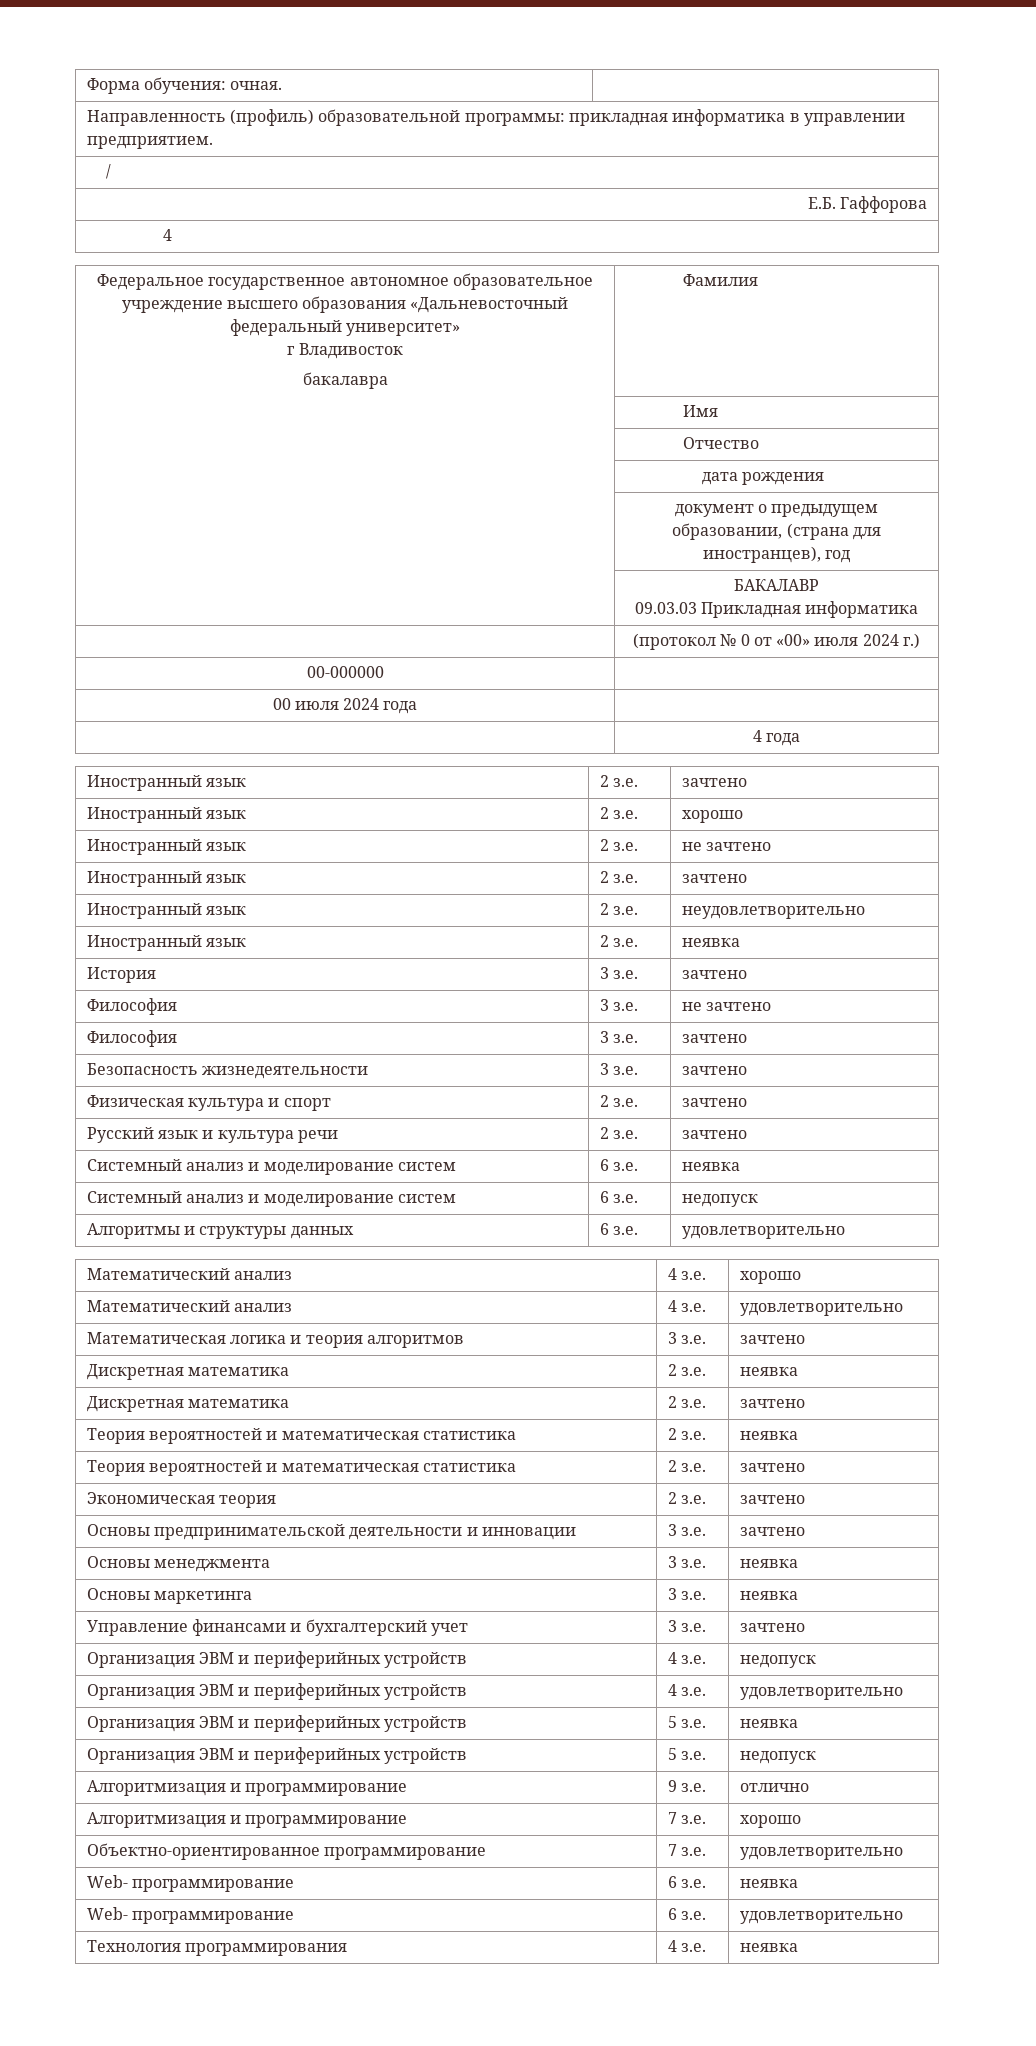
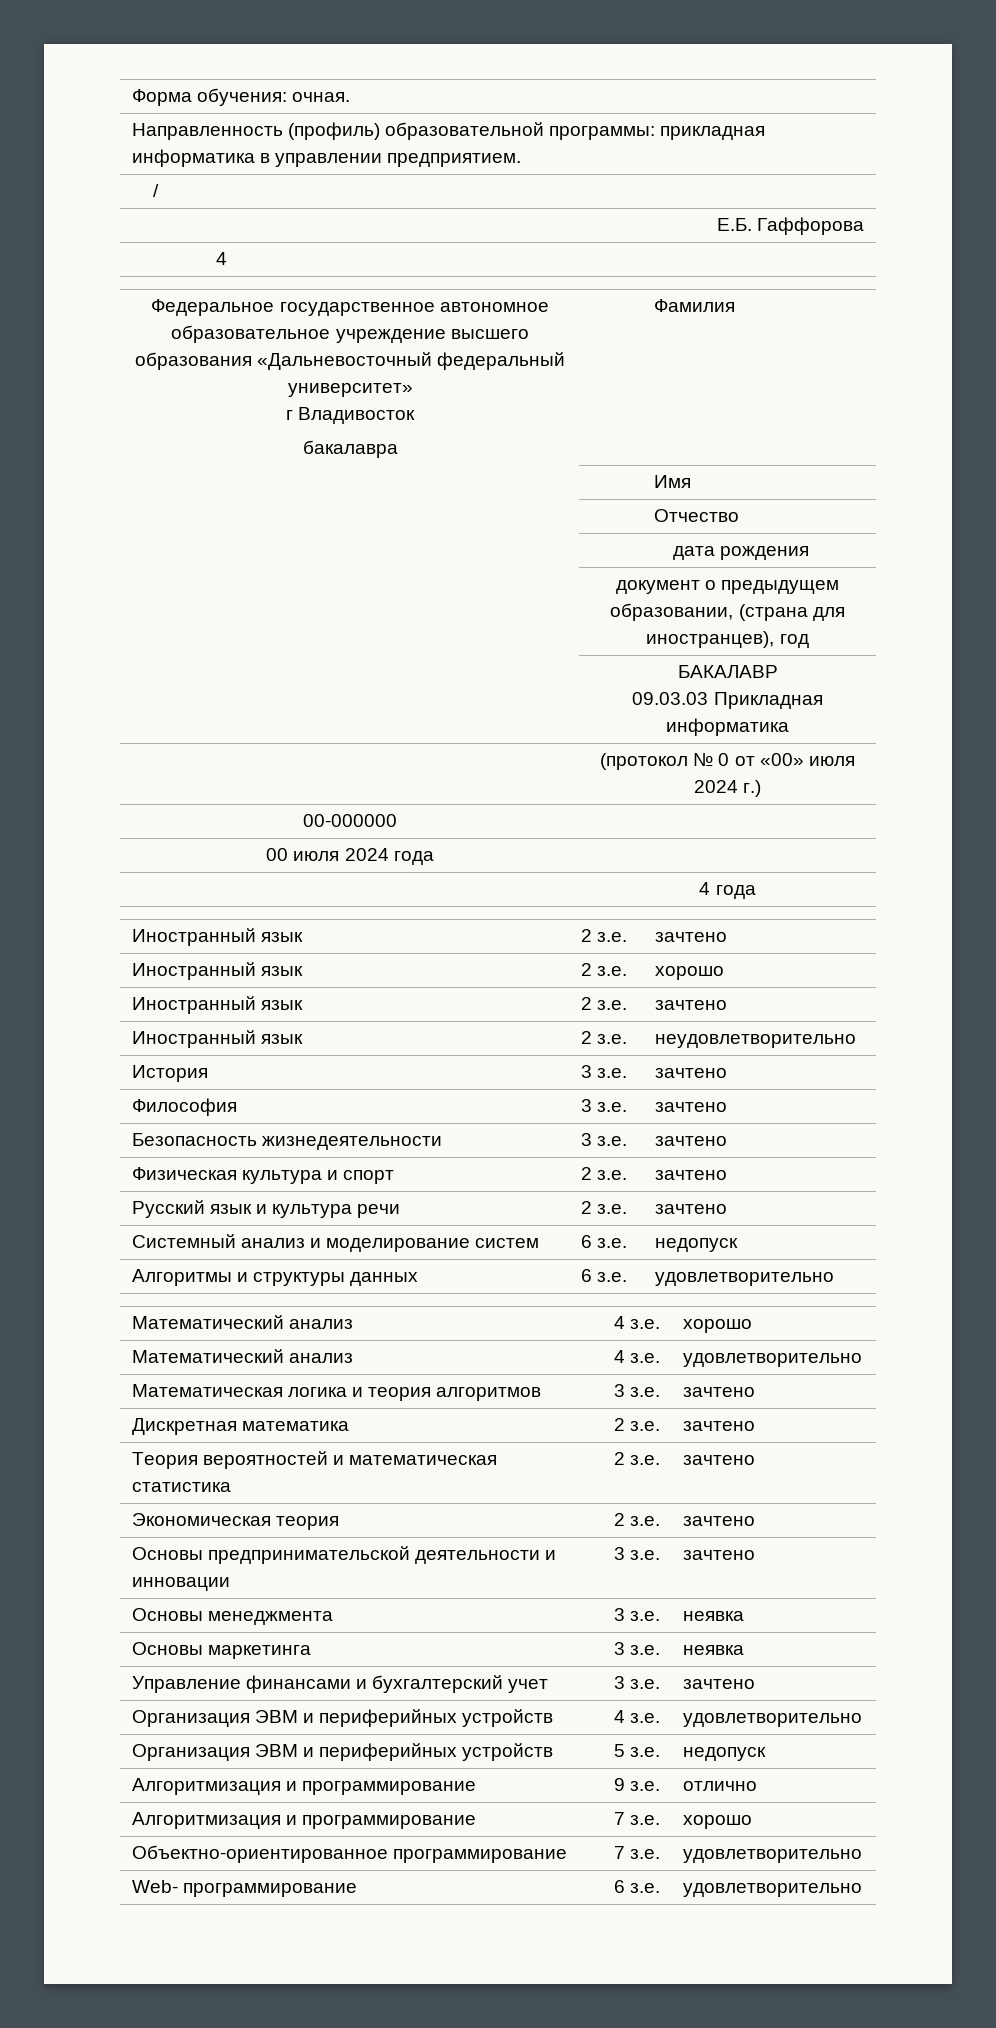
- Иностранный язык | 2 з.е. | не зачтено
- Иностранный язык | 2 з.е. | неявка
- Философия | 3 з.е. | не зачтено
- Системный анализ и моделирование систем | 6 з.е. | неявка
- Дискретная математика | 2 з.е. | неявка
- Теория вероятностей и математическая статистика | 2 з.е. | неявка
- Организация ЭВМ и периферийных устройств | 4 з.е. | недопуск
- Организация ЭВМ и периферийных устройств | 5 з.е. | неявка
- Web- программирование | 6 з.е. | неявка
- Технология программирования | 4 з.е. | неявка

